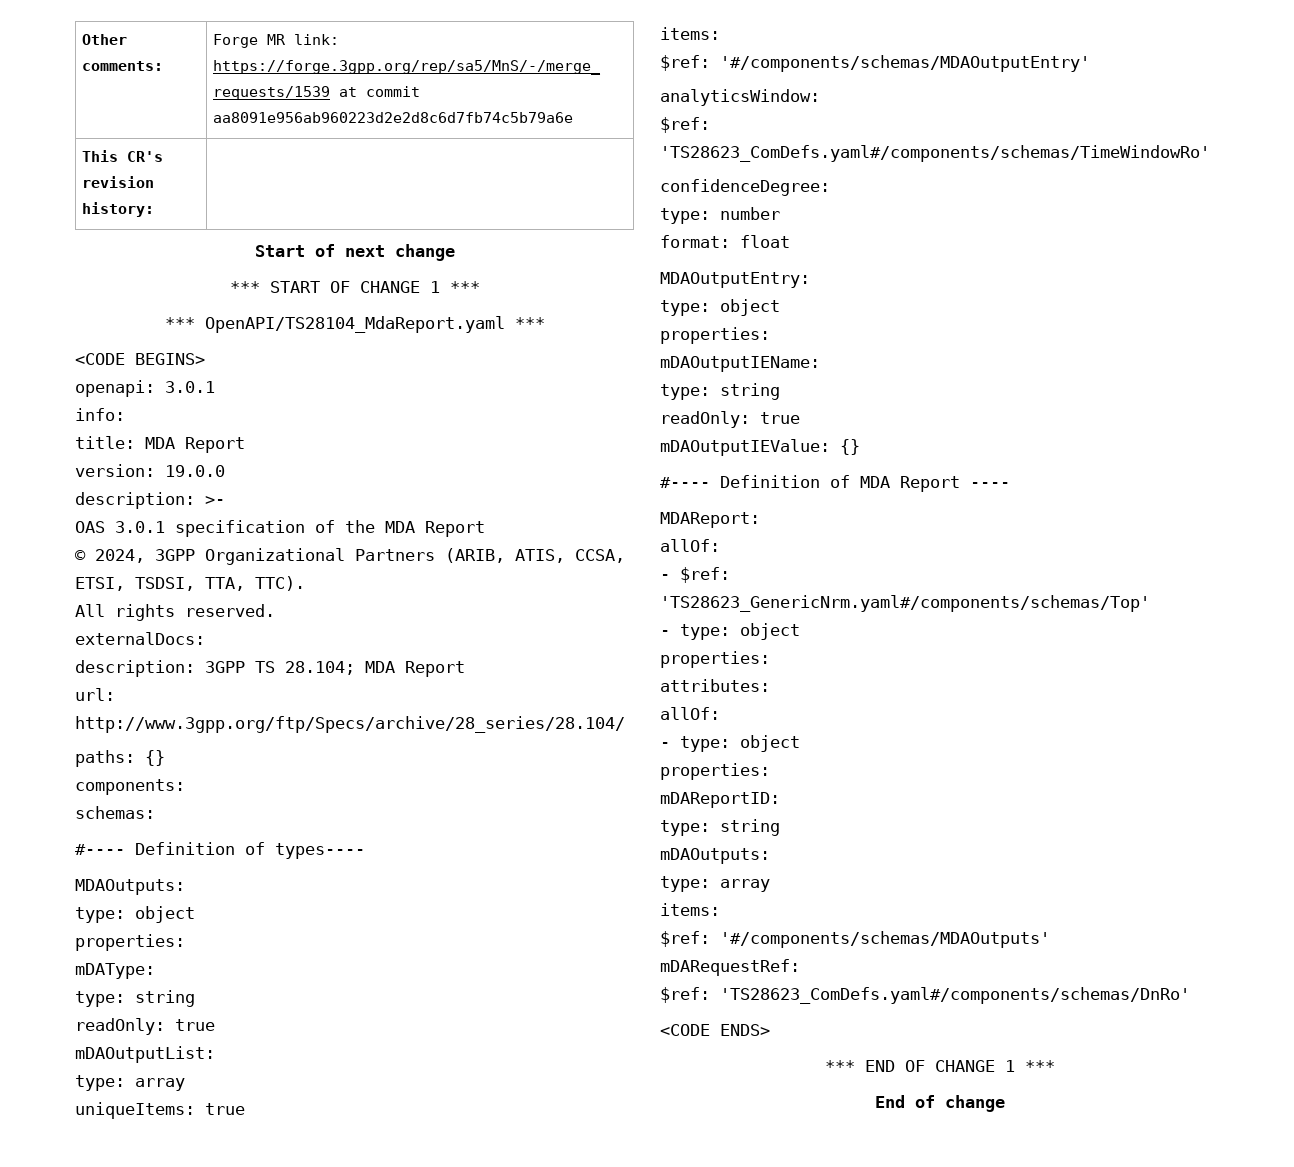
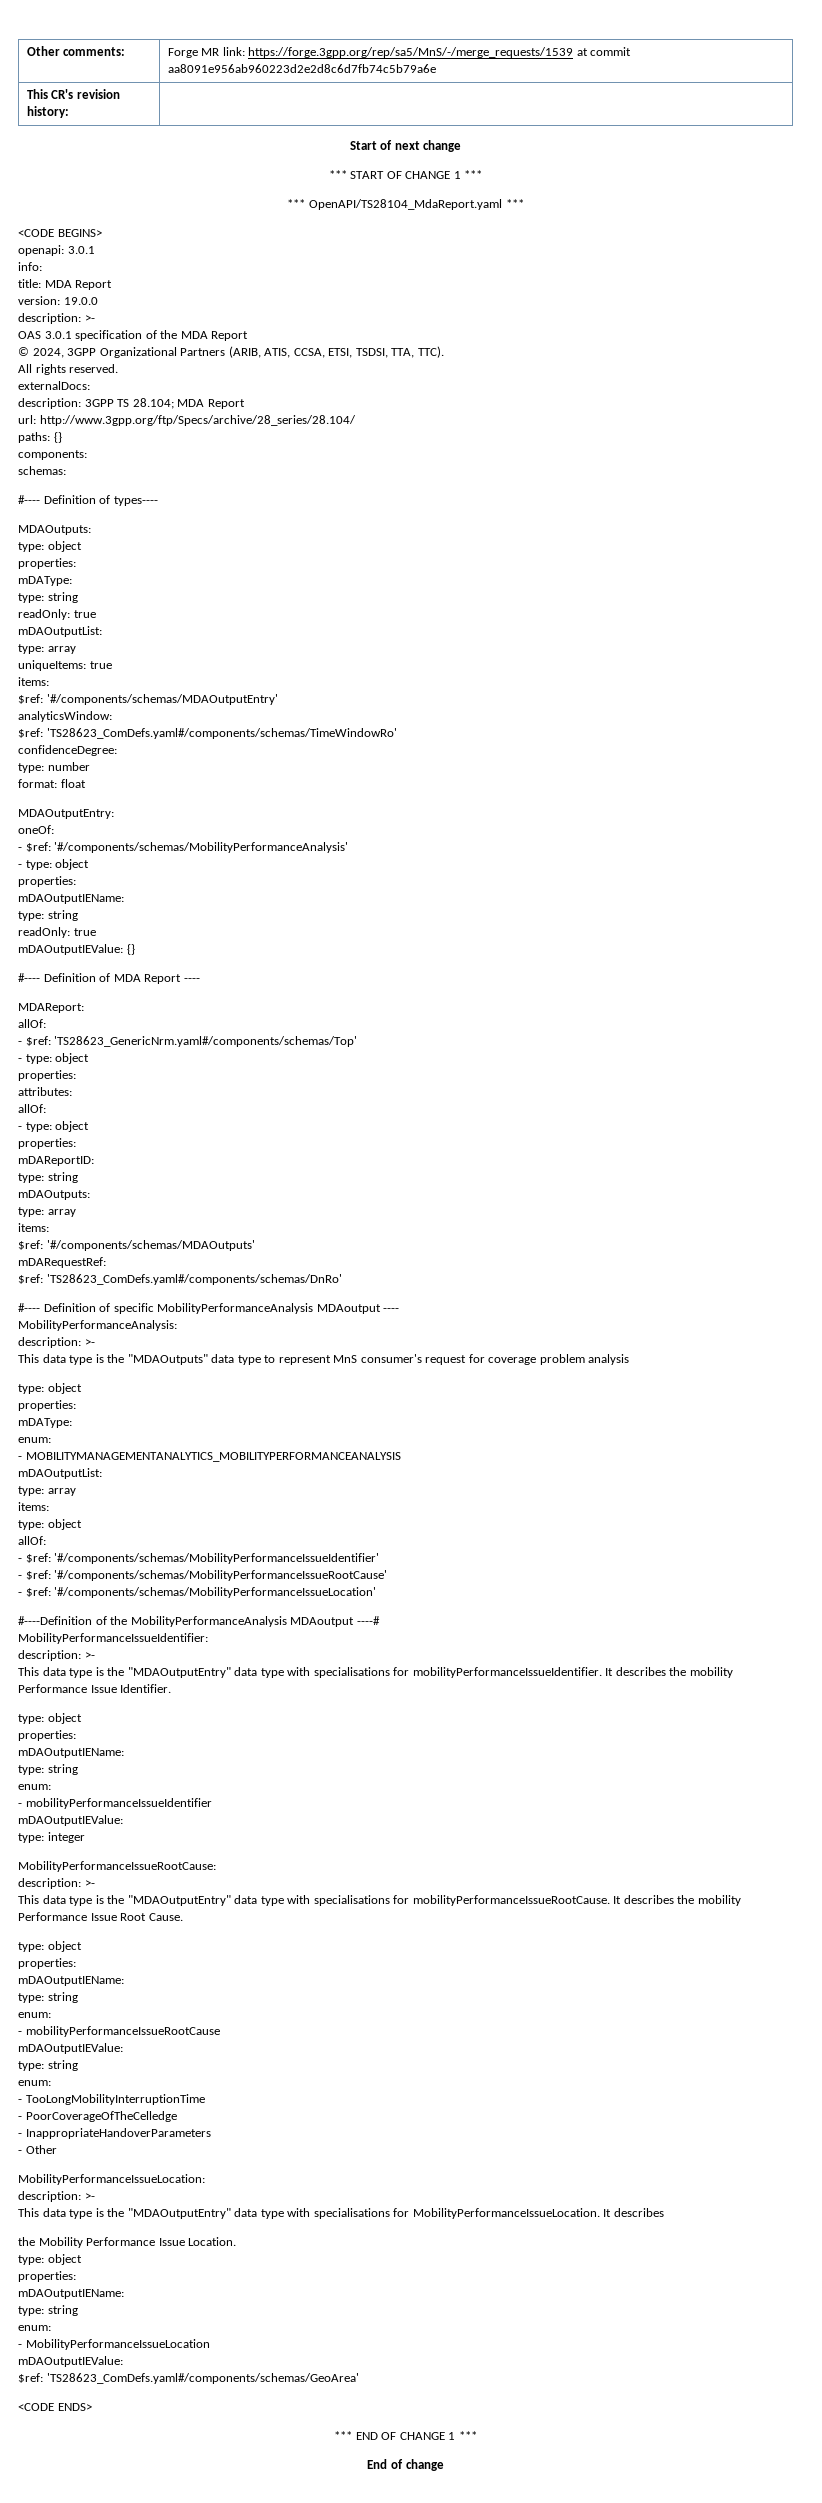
  MDAOutputEntry:
- type: object
+ oneOf:
+ - $ref: '#/components/schemas/MobilityPerformanceAnalysis'
+ - type: object
+ #---- Definition of specific MobilityPerformanceAnalysis MDAoutput ----
+ MobilityPerformanceAnalysis:
+ description: >-
+ This data type is the "MDAOutputs" data type to represent MnS consumer's request for coverage problem analysis
+ type: object
+ properties:
+ mDAType:
+ enum:
+ - MOBILITYMANAGEMENTANALYTICS_MOBILITYPERFORMANCEANALYSIS
+ mDAOutputList:
+ type: array
+ items:
+ type: object
+ allOf:
+ - $ref: '#/components/schemas/MobilityPerformanceIssueIdentifier'
+ - $ref: '#/components/schemas/MobilityPerformanceIssueRootCause'
+ - $ref: '#/components/schemas/MobilityPerformanceIssueLocation'
+ #----Definition of the MobilityPerformanceAnalysis MDAoutput ----#
+ MobilityPerformanceIssueIdentifier:
+ description: >-
+ This data type is the "MDAOutputEntry" data type with specialisations for mobilityPerformanceIssueIdentifier. It describes the mobility Performance Issue Identifier.
+ type: object
+ properties:
+ mDAOutputIEName:
+ type: string
+ enum:
+ - mobilityPerformanceIssueIdentifier
+ mDAOutputIEValue:
+ type: integer
+ MobilityPerformanceIssueRootCause:
+ description: >-
+ This data type is the "MDAOutputEntry" data type with specialisations for mobilityPerformanceIssueRootCause. It describes the mobility Performance Issue Root Cause.
+ type: object
+ properties:
+ mDAOutputIEName:
+ type: string
+ enum:
+ - mobilityPerformanceIssueRootCause
+ mDAOutputIEValue:
+ type: string
+ enum:
+ - TooLongMobilityInterruptionTime
+ - PoorCoverageOfTheCelledge
+ - InappropriateHandoverParameters
+ - Other
+ MobilityPerformanceIssueLocation:
+ description: >-
+ This data type is the "MDAOutputEntry" data type with specialisations for MobilityPerformanceIssueLocation. It describes
+ the Mobility Performance Issue Location.
+ type: object
+ properties:
+ mDAOutputIEName:
+ type: string
+ enum:
+ - MobilityPerformanceIssueLocation
+ mDAOutputIEValue:
+ $ref: 'TS28623_ComDefs.yaml#/components/schemas/GeoArea'

